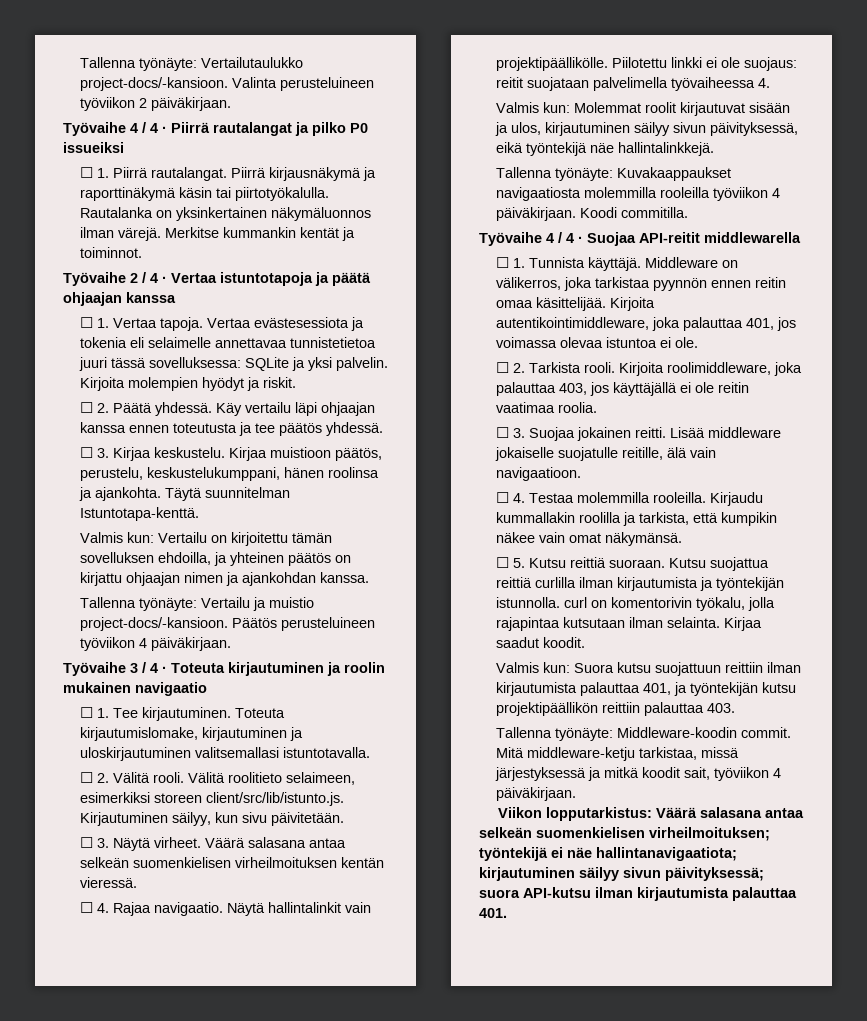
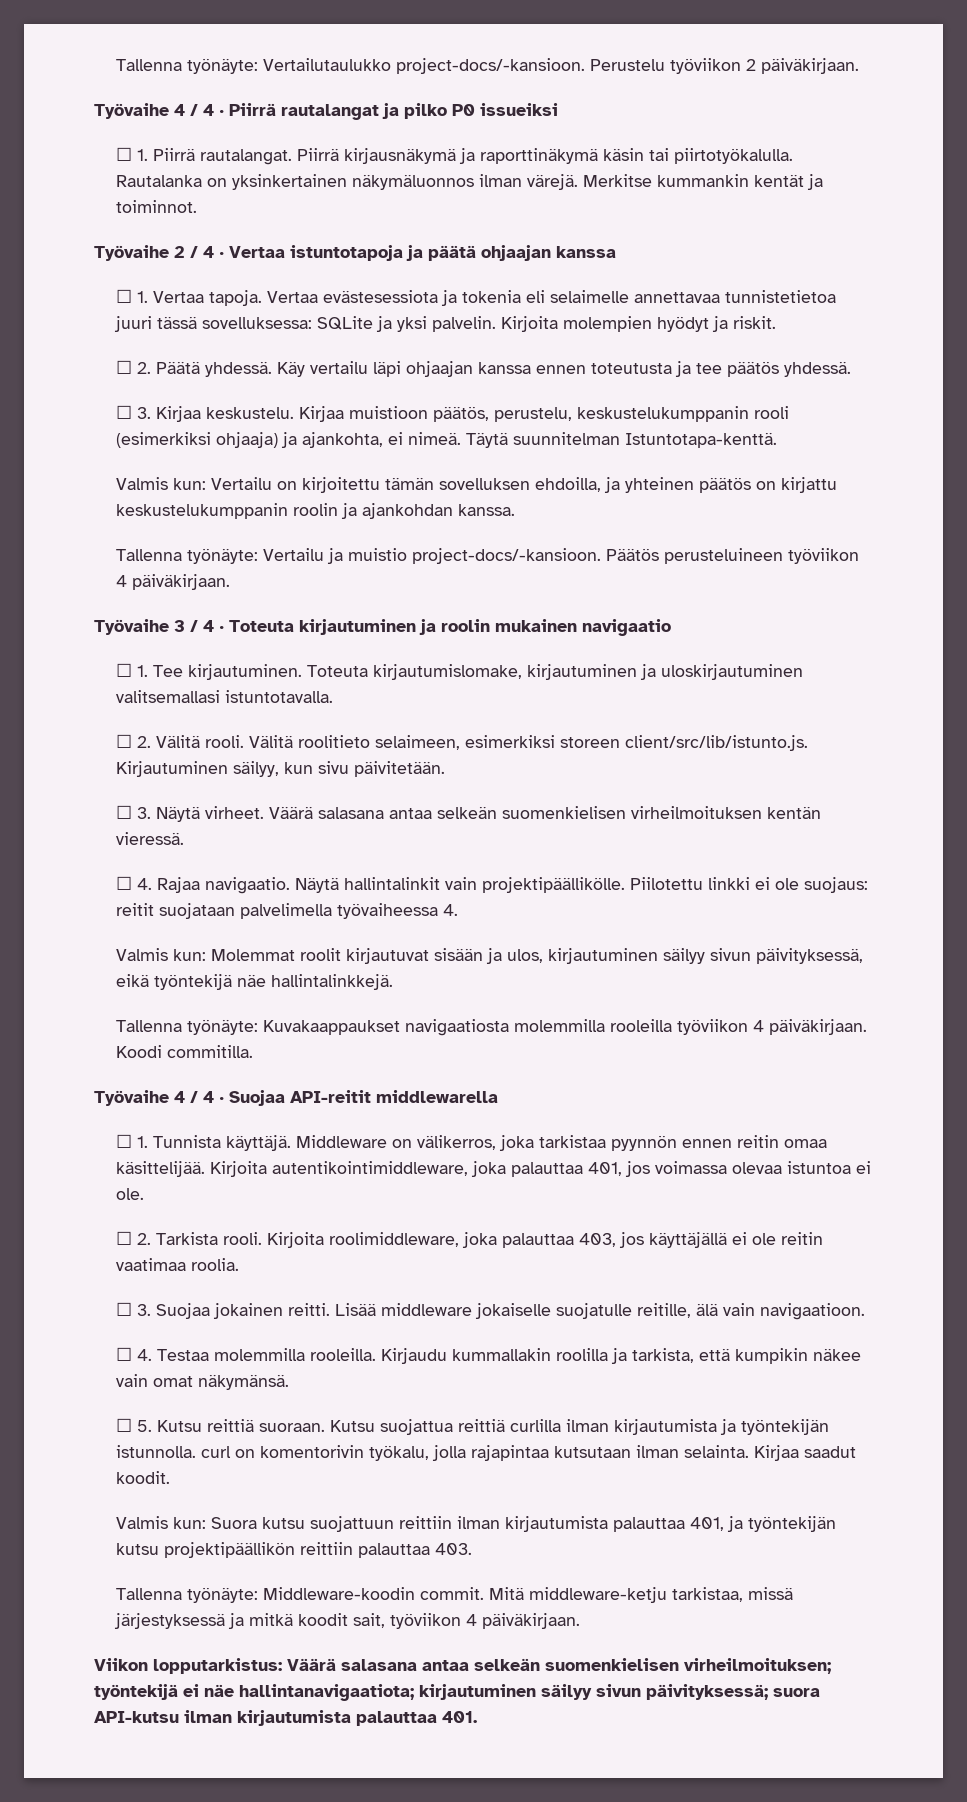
- Valinta perusteluineen työviikon 2 päiväkirjaan.
+ Perustelu työviikon 2 päiväkirjaan.
- Kirjaa muistioon päätös, perustelu, keskustelukumppani, hänen roolinsa ja ajankohta.
+ Kirjaa muistioon päätös, perustelu, keskustelukumppanin rooli (esimerkiksi ohjaaja) ja ajankohta, ei nimeä.
- Valmis kun: Vertailu on kirjoitettu tämän sovelluksen ehdoilla, ja yhteinen päätös on kirjattu ohjaajan nimen ja ajankohdan kanssa.
+ Valmis kun: Vertailu on kirjoitettu tämän sovelluksen ehdoilla, ja yhteinen päätös on kirjattu keskustelukumppanin roolin ja ajankohdan kanssa.

